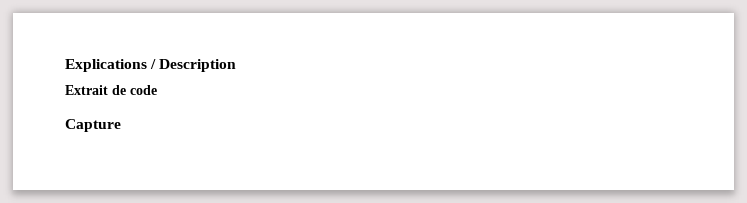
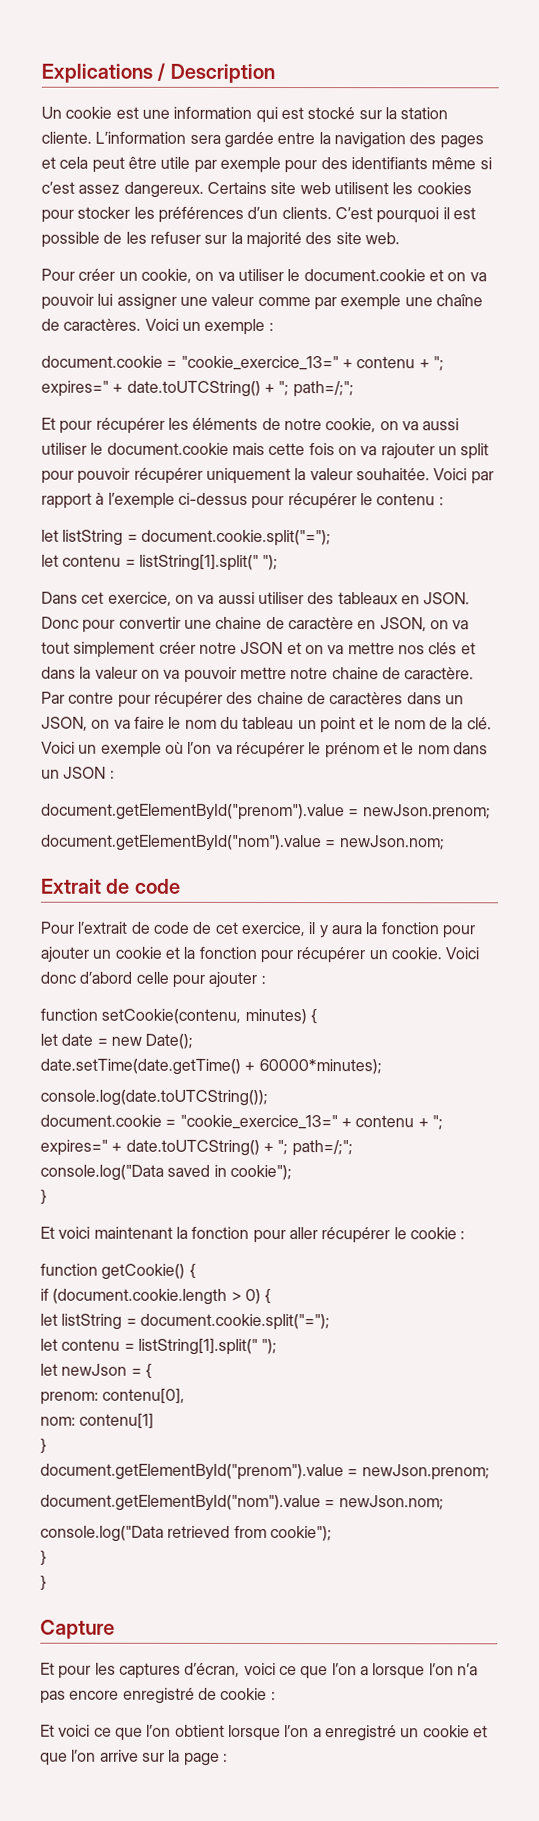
+ Un cookie est une information qui est stocké sur la station cliente. L’information sera gardée entre la navigation des pages et cela peut être utile par exemple pour des identifiants même si c’est assez dangereux. Certains site web utilisent les cookies pour stocker les préférences d’un clients. C’est pourquoi il est possible de les refuser sur la majorité des site web.
+ Pour créer un cookie, on va utiliser le document.cookie et on va pouvoir lui assigner une valeur comme par exemple une chaîne de caractères. Voici un exemple :
+ document.cookie = "cookie_exercice_13=" + contenu + "; expires=" + date.toUTCString() + "; path=/;";
+ Et pour récupérer les éléments de notre cookie, on va aussi utiliser le document.cookie mais cette fois on va rajouter un split pour pouvoir récupérer uniquement la valeur souhaitée. Voici par rapport à l’exemple ci-dessus pour récupérer le contenu :
+ let listString = document.cookie.split("=");
+ let contenu = listString[1].split(" ");
+ Dans cet exercice, on va aussi utiliser des tableaux en JSON. Donc pour convertir une chaine de caractère en JSON, on va tout simplement créer notre JSON et on va mettre nos clés et dans la valeur on va pouvoir mettre notre chaine de caractère. Par contre pour récupérer des chaine de caractères dans un JSON, on va faire le nom du tableau un point et le nom de la clé. Voici un exemple où l’on va récupérer le prénom et le nom dans un JSON :
+ document.getElementById("prenom").value = newJson.prenom;
+ document.getElementById("nom").value = newJson.nom;
  Extrait de code
+ Pour l’extrait de code de cet exercice, il y aura la fonction pour ajouter un cookie et la fonction pour récupérer un cookie. Voici donc d’abord celle pour ajouter :
+ function setCookie(contenu, minutes) {
+ let date = new Date();
+ date.setTime(date.getTime() + 60000*minutes);
+ console.log(date.toUTCString());
+ document.cookie = "cookie_exercice_13=" + contenu + "; expires=" + date.toUTCString() + "; path=/;";
+ console.log("Data saved in cookie");
+ }
+ Et voici maintenant la fonction pour aller récupérer le cookie :
+ function getCookie() {
+ if (document.cookie.length > 0) {
+ let listString = document.cookie.split("=");
+ let contenu = listString[1].split(" ");
+ let newJson = {
+ prenom: contenu[0],
+ nom: contenu[1]
+ }
+ document.getElementById("prenom").value = newJson.prenom;
+ document.getElementById("nom").value = newJson.nom;
+ console.log("Data retrieved from cookie");
+ }
+ }
  Capture
+ Et pour les captures d’écran, voici ce que l’on a lorsque l’on n’a pas encore enregistré de cookie :
+ Et voici ce que l’on obtient lorsque l’on a enregistré un cookie et que l’on arrive sur la page :

